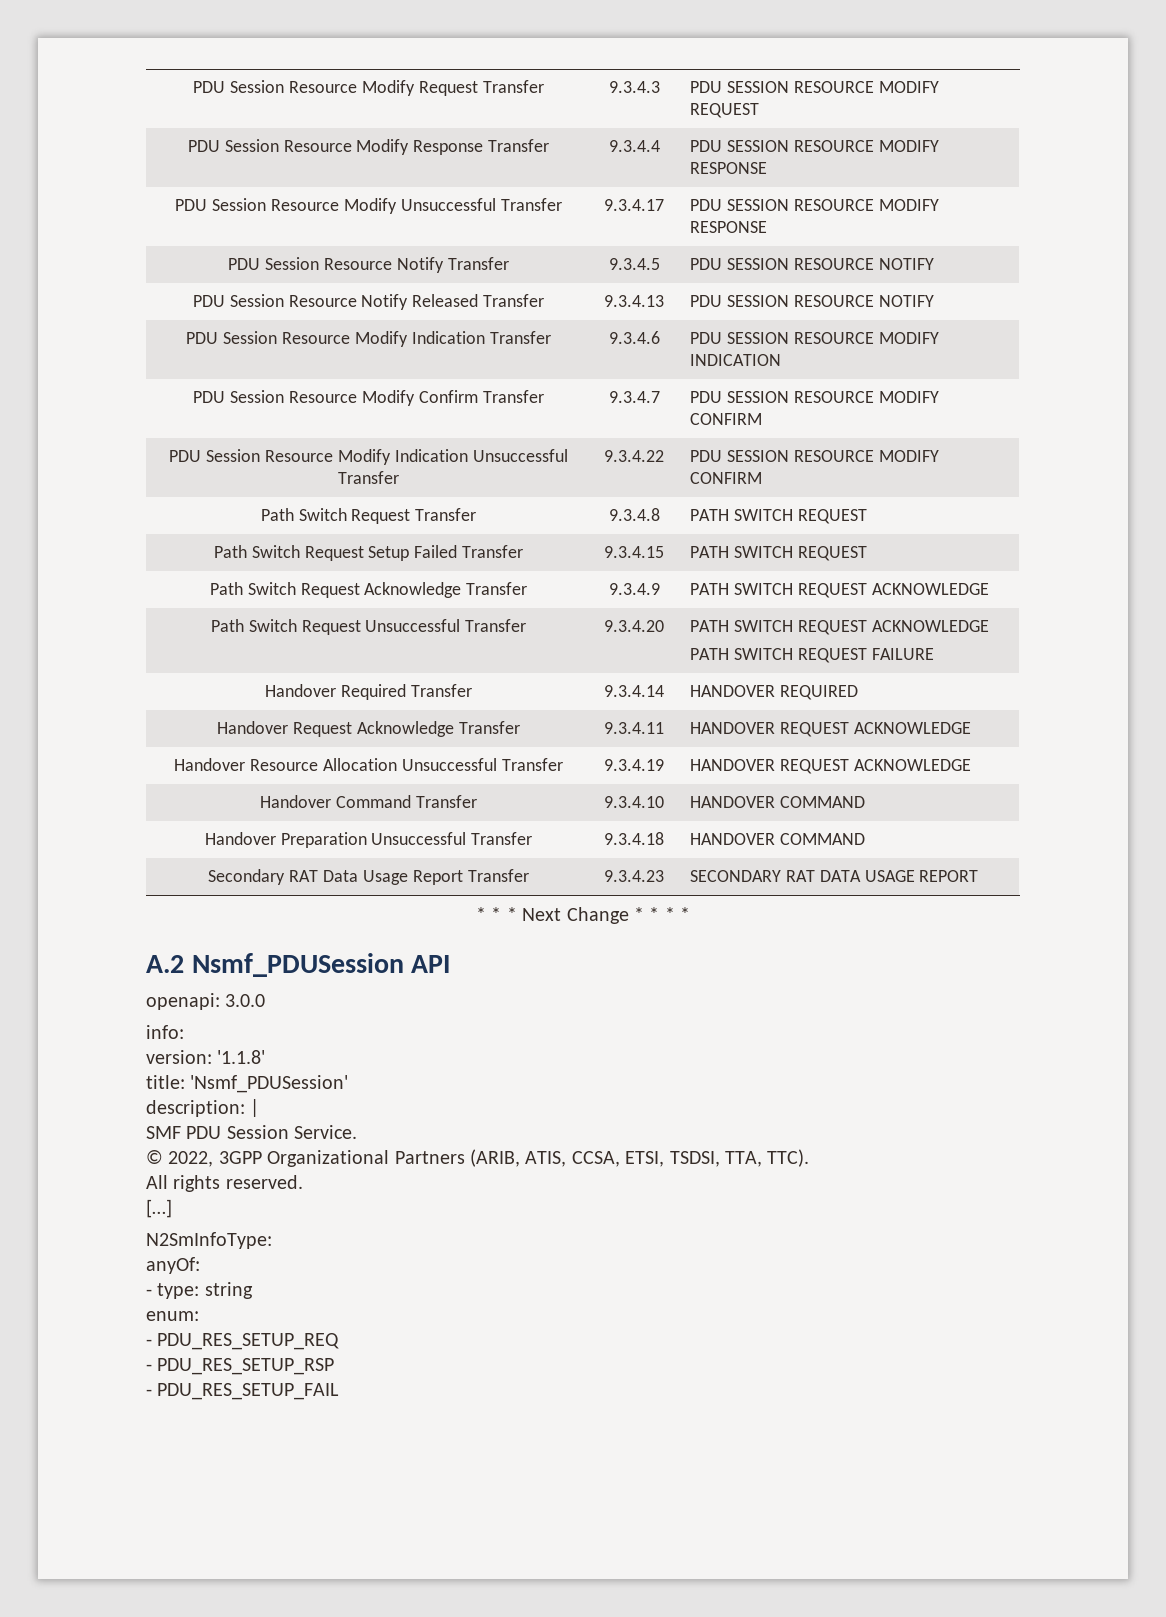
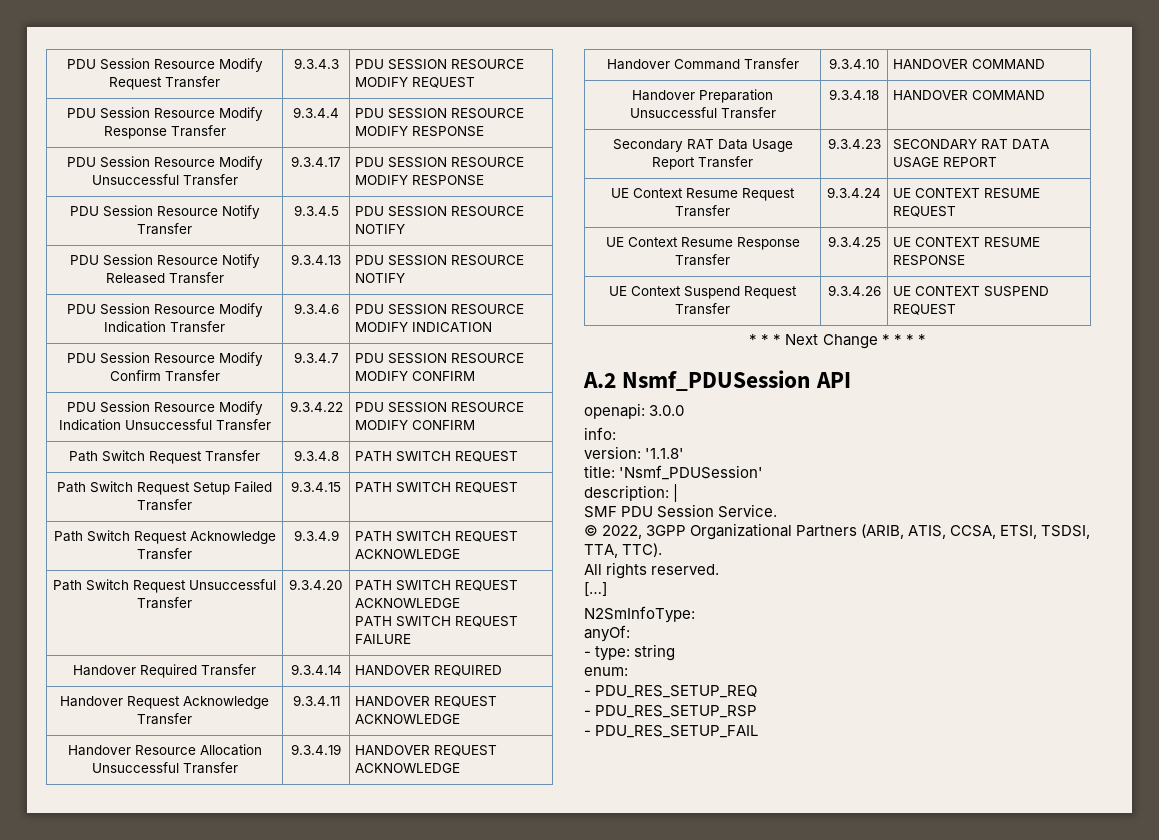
+ UE Context Resume Request Transfer | 9.3.4.24 | UE CONTEXT RESUME REQUEST
+ UE Context Resume Response Transfer | 9.3.4.25 | UE CONTEXT RESUME RESPONSE
+ UE Context Suspend Request Transfer | 9.3.4.26 | UE CONTEXT SUSPEND REQUEST

